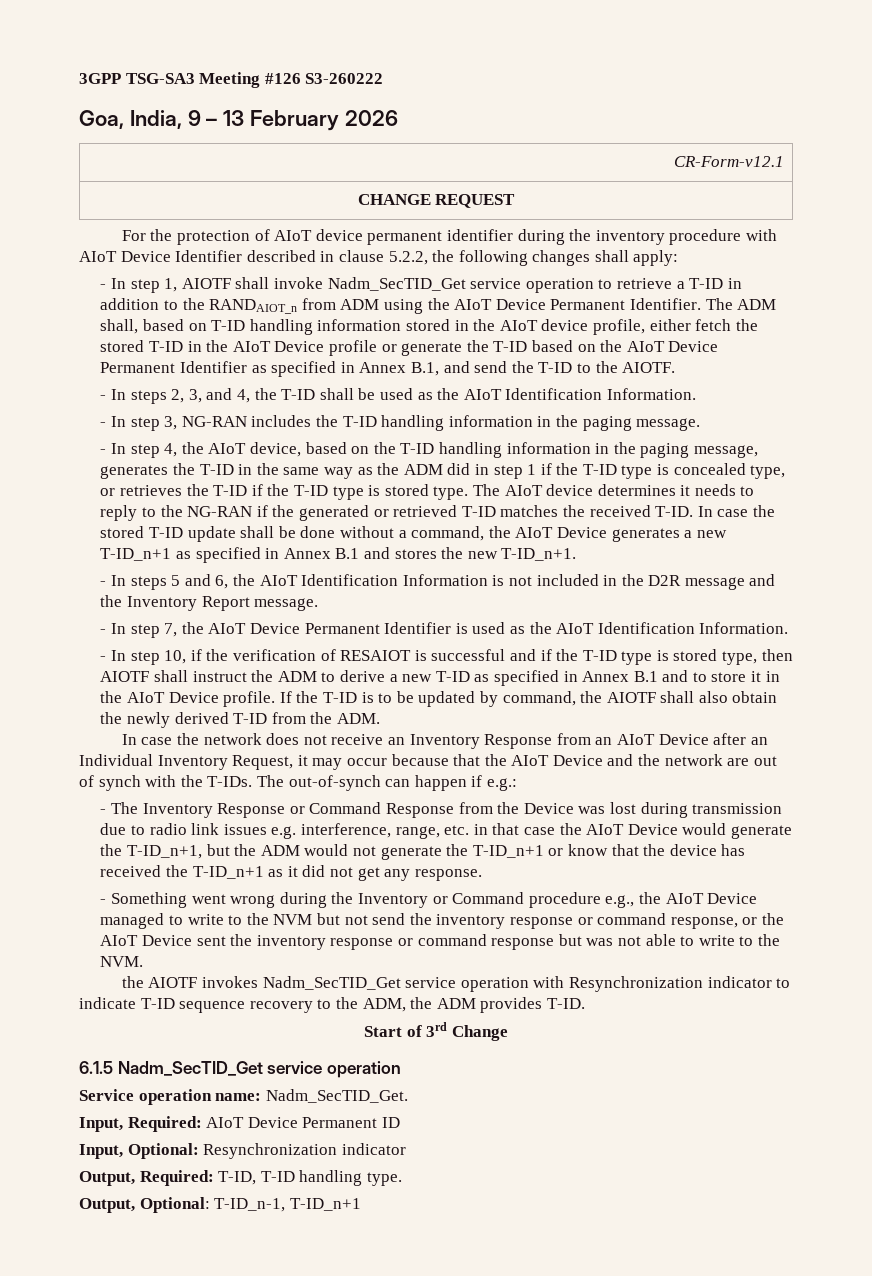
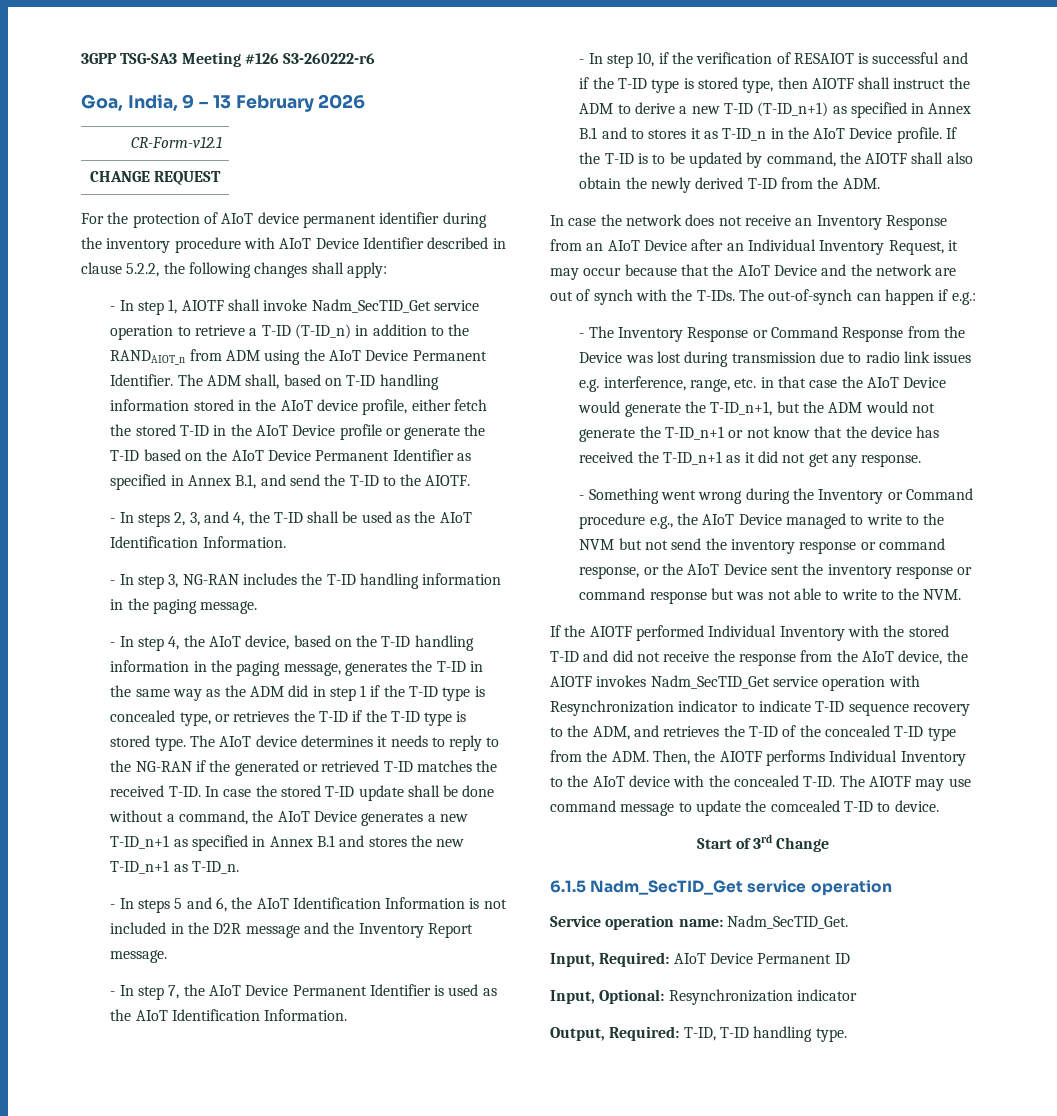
- 3GPP TSG-SA3 Meeting #126 S3-260222
+ 3GPP TSG-SA3 Meeting #126 S3-260222-r6
- - In step 1, AIOTF shall invoke Nadm_SecTID_Get service operation to retrieve a T-ID in addition to the RANDAIOT_n from ADM using the AIoT Device Permanent Identifier.
+ - In step 1, AIOTF shall invoke Nadm_SecTID_Get service operation to retrieve a T-ID (T-ID_n) in addition to the RANDAIOT_n from ADM using the AIoT Device Permanent Identifier.
- In case the stored T-ID update shall be done without a command, the AIoT Device generates a new T-ID_n+1 as specified in Annex B.1 and stores the new T-ID_n+1.
+ In case the stored T-ID update shall be done without a command, the AIoT Device generates a new T-ID_n+1 as specified in Annex B.1 and stores the new T-ID_n+1 as T-ID_n.
- - In step 10, if the verification of RESAIOT is successful and if the T-ID type is stored type, then AIOTF shall instruct the ADM to derive a new T-ID as specified in Annex B.1 and to store it in the AIoT Device profile.
+ - In step 10, if the verification of RESAIOT is successful and if the T-ID type is stored type, then AIOTF shall instruct the ADM to derive a new T-ID (T-ID_n+1) as specified in Annex B.1 and to stores it as T-ID_n in the AIoT Device profile.
- - The Inventory Response or Command Response from the Device was lost during transmission due to radio link issues e.g. interference, range, etc. in that case the AIoT Device would generate the T-ID_n+1, but the ADM would not generate the T-ID_n+1 or know that the device has received the T-ID_n+1 as it did not get any response.
+ - The Inventory Response or Command Response from the Device was lost during transmission due to radio link issues e.g. interference, range, etc. in that case the AIoT Device would generate the T-ID_n+1, but the ADM would not generate the T-ID_n+1 or not know that the device has received the T-ID_n+1 as it did not get any response.
- the AIOTF invokes Nadm_SecTID_Get service operation with Resynchronization indicator to indicate T-ID sequence recovery to the ADM, the ADM provides T-ID.
+ If the AIOTF performed Individual Inventory with the stored T-ID and did not receive the response from the AIoT device, the AIOTF invokes Nadm_SecTID_Get service operation with Resynchronization indicator to indicate T-ID sequence recovery to the ADM, and retrieves the T-ID of the concealed T-ID type from the ADM. Then, the AIOTF performs Individual Inventory to the AIoT device with the concealed T-ID. The AIOTF may use command message to update the comcealed T-ID to device.
- Output, Optional: T-ID_n-1, T-ID_n+1

